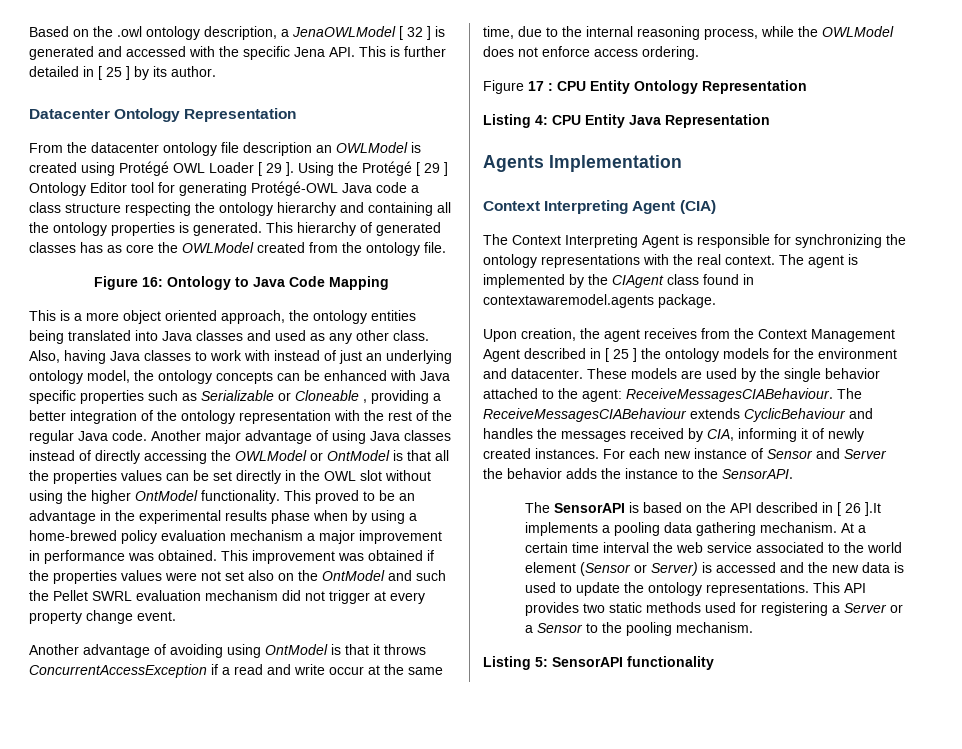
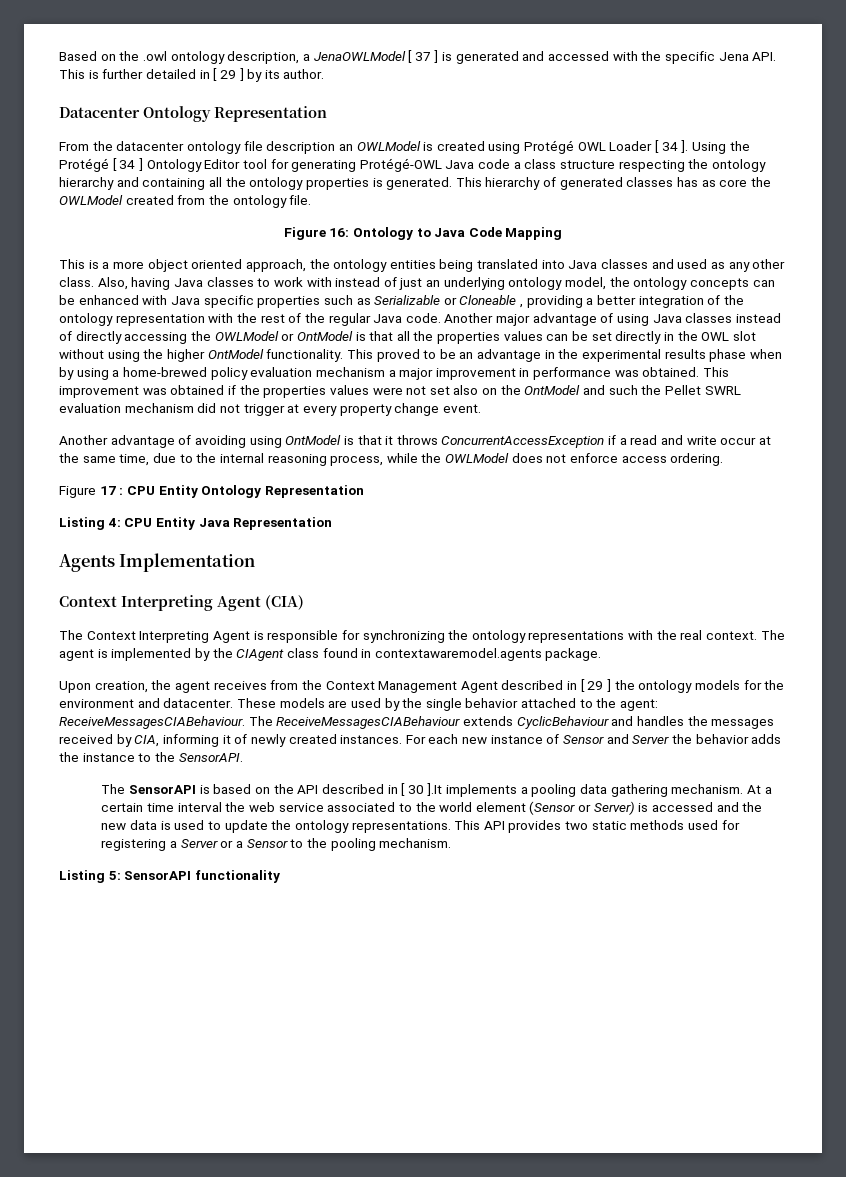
- Based on the .owl ontology description, a JenaOWLModel [ 32 ] is generated and accessed with the specific Jena API. This is further detailed in [ 25 ] by its author.
+ Based on the .owl ontology description, a JenaOWLModel [ 37 ] is generated and accessed with the specific Jena API. This is further detailed in [ 29 ] by its author.
- From the datacenter ontology file description an OWLModel is created using Protégé OWL Loader [ 29 ].
+ From the datacenter ontology file description an OWLModel is created using Protégé OWL Loader [ 34 ].
- Using the Protégé [ 29 ] Ontology Editor tool for generating Protégé-OWL Java code a class structure respecting the ontology hierarchy and containing all the ontology properties is generated.
+ Using the Protégé [ 34 ] Ontology Editor tool for generating Protégé-OWL Java code a class structure respecting the ontology hierarchy and containing all the ontology properties is generated.
- Upon creation, the agent receives from the Context Management Agent described in [ 25 ] the ontology models for the environment and datacenter.
+ Upon creation, the agent receives from the Context Management Agent described in [ 29 ] the ontology models for the environment and datacenter.
- The SensorAPI is based on the API described in [ 26 ].It implements a pooling data gathering mechanism.
+ The SensorAPI is based on the API described in [ 30 ].It implements a pooling data gathering mechanism.

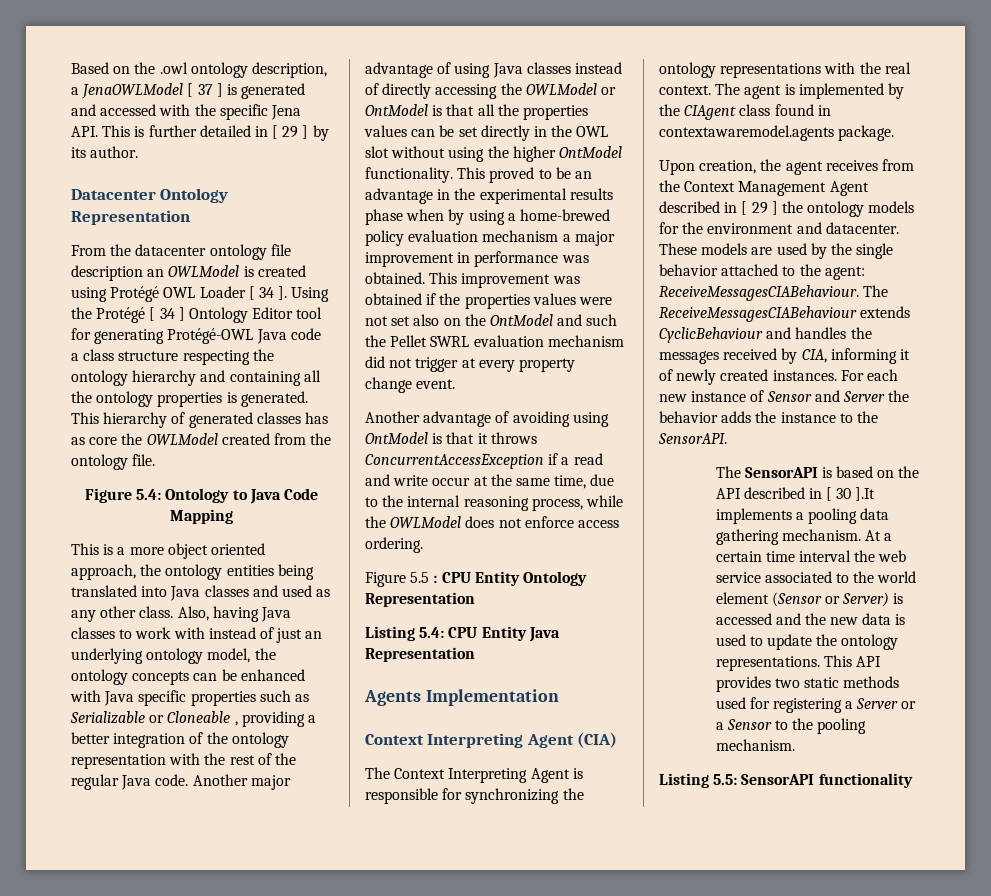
- Figure 16: Ontology to Java Code Mapping
+ Figure 5.4: Ontology to Java Code Mapping
- Figure 17 : CPU Entity Ontology Representation
+ Figure 5.5 : CPU Entity Ontology Representation
- Listing 4: CPU Entity Java Representation
+ Listing 5.4: CPU Entity Java Representation
- Listing 5: SensorAPI functionality
+ Listing 5.5: SensorAPI functionality

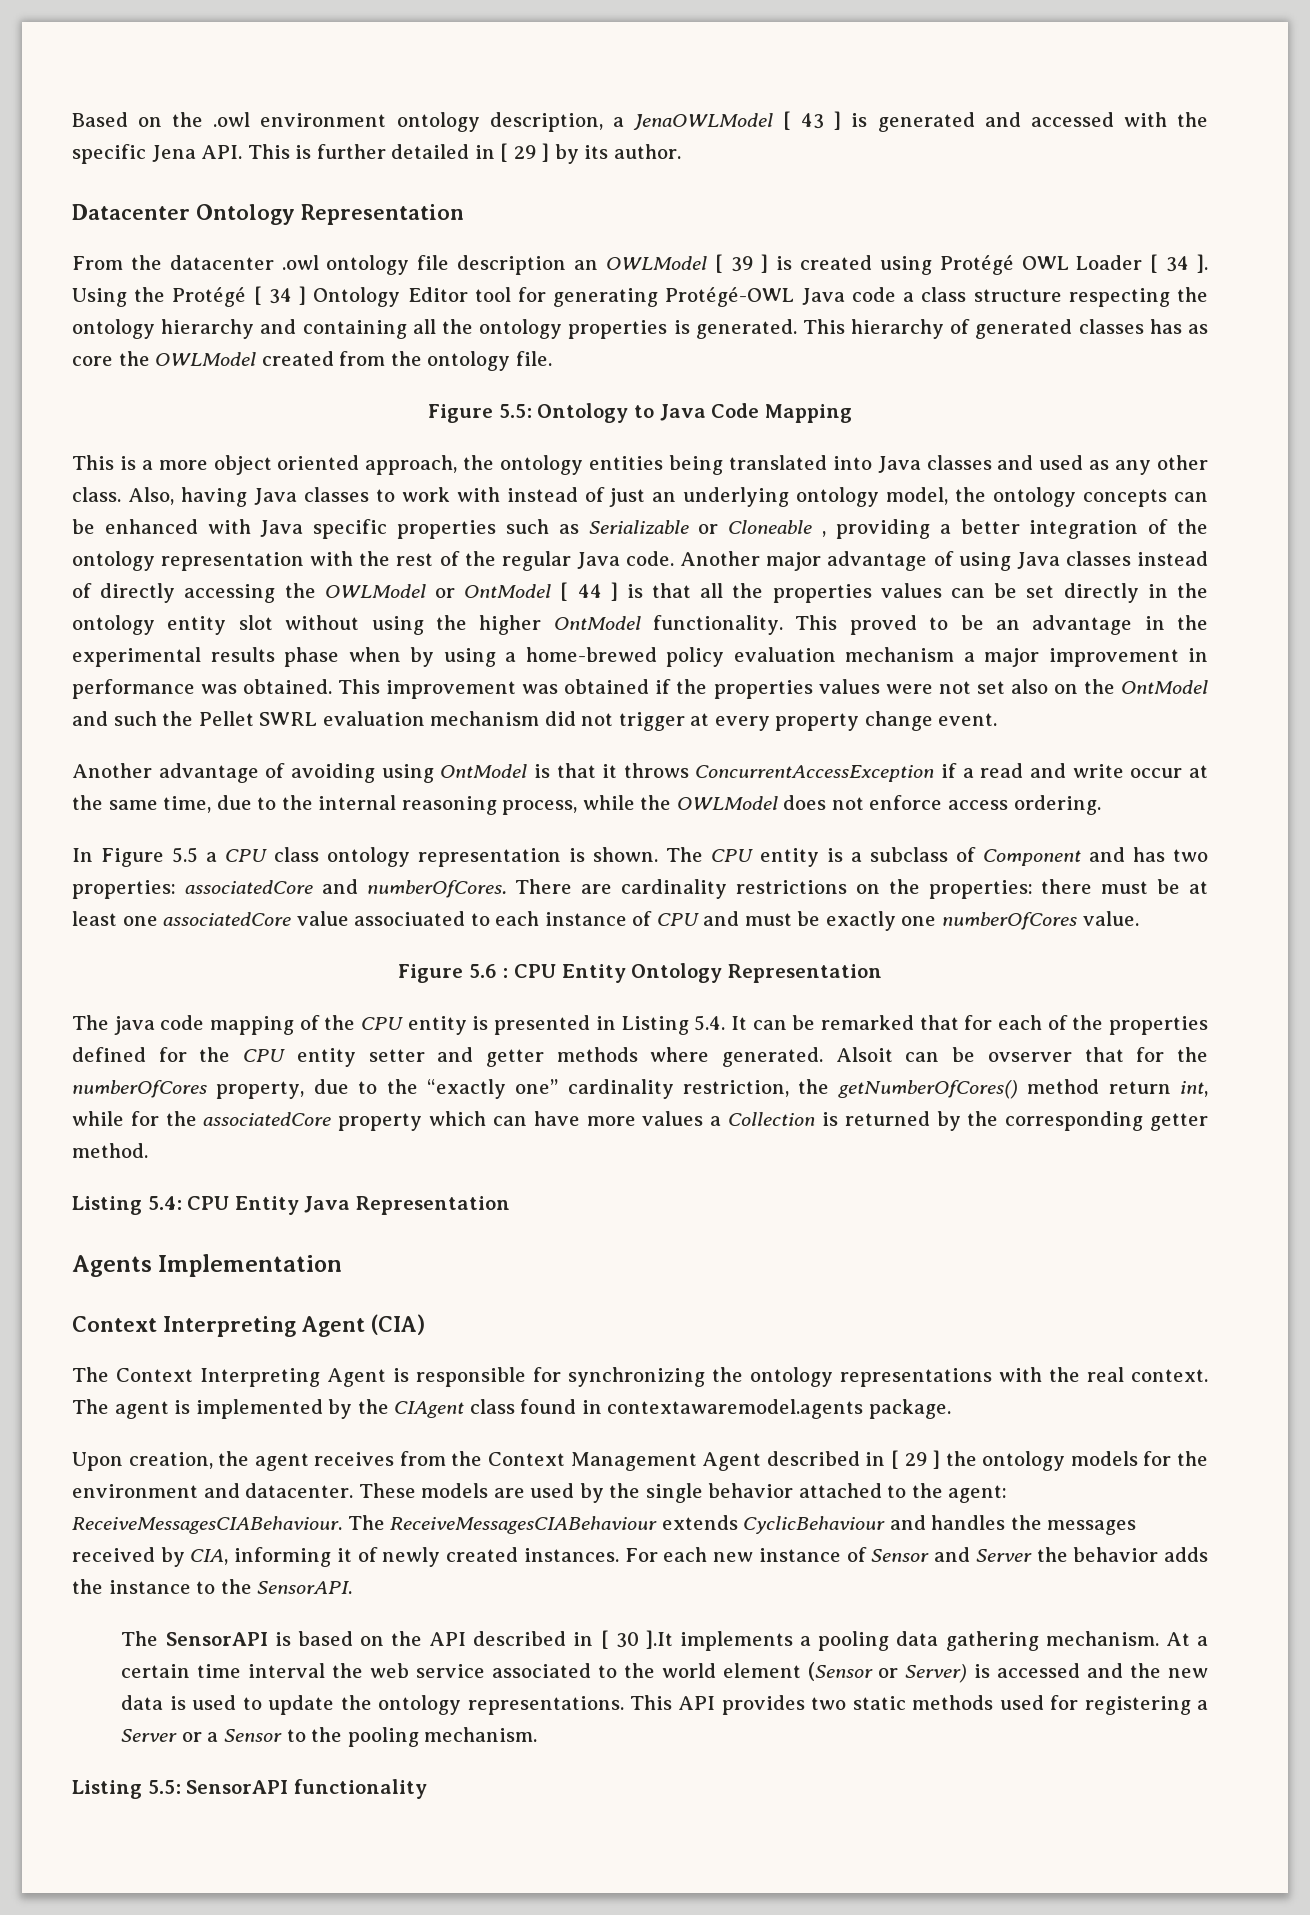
- Based on the .owl ontology description, a JenaOWLModel [ 37 ] is generated and accessed with the specific Jena API. This is further detailed in [ 29 ] by its author.
+ Based on the .owl environment ontology description, a JenaOWLModel [ 43 ] is generated and accessed with the specific Jena API. This is further detailed in [ 29 ] by its author.
- From the datacenter ontology file description an OWLModel is created using Protégé OWL Loader [ 34 ].
+ From the datacenter .owl ontology file description an OWLModel [ 39 ] is created using Protégé OWL Loader [ 34 ].
- Figure 5.4: Ontology to Java Code Mapping
+ Figure 5.5: Ontology to Java Code Mapping
- Another major advantage of using Java classes instead of directly accessing the OWLModel or OntModel is that all the properties values can be set directly in the OWL slot without using the higher OntModel functionality.
+ Another major advantage of using Java classes instead of directly accessing the OWLModel or OntModel [ 44 ] is that all the properties values can be set directly in the ontology entity slot without using the higher OntModel functionality.
- Figure 5.5 : CPU Entity Ontology Representation
+ In Figure 5.5 a CPU class ontology representation is shown. The CPU entity is a subclass of Component and has two properties: associatedCore and numberOfCores. There are cardinality restrictions on the properties: there must be at least one associatedCore value associuated to each instance of CPU and must be exactly one numberOfCores value.
+ Figure 5.6 : CPU Entity Ontology Representation
+ The java code mapping of the CPU entity is presented in Listing 5.4. It can be remarked that for each of the properties defined for the CPU entity setter and getter methods where generated. Alsoit can be ovserver that for the numberOfCores property, due to the “exactly one” cardinality restriction, the getNumberOfCores() method return int, while for the associatedCore property which can have more values a Collection is returned by the corresponding getter method.

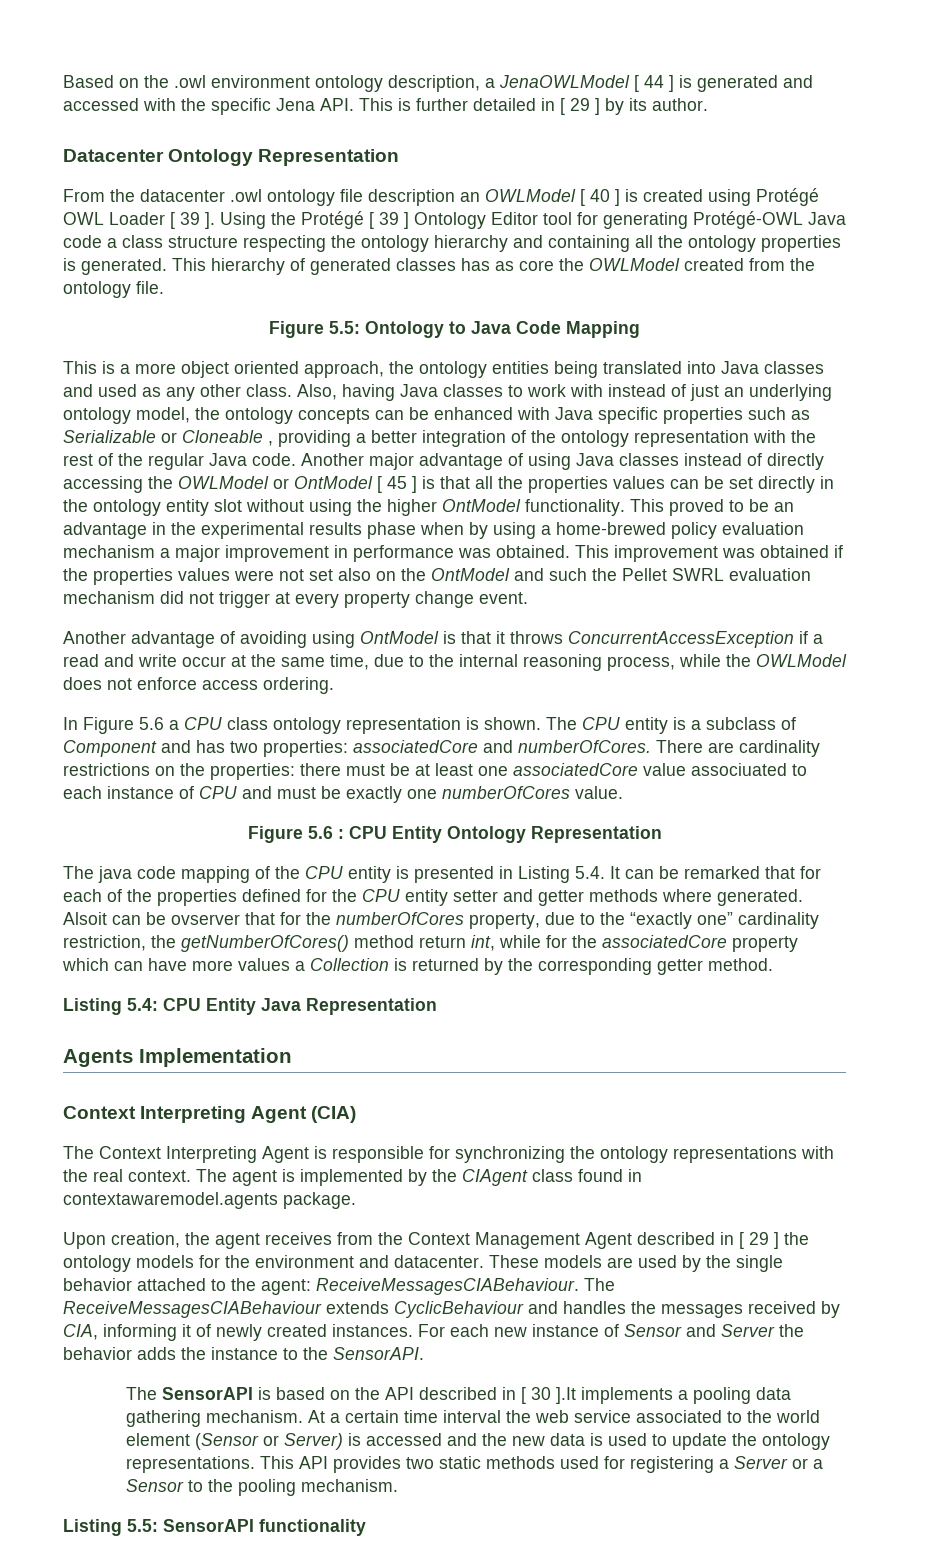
- Based on the .owl environment ontology description, a JenaOWLModel [ 43 ] is generated and accessed with the specific Jena API. This is further detailed in [ 29 ] by its author.
+ Based on the .owl environment ontology description, a JenaOWLModel [ 44 ] is generated and accessed with the specific Jena API. This is further detailed in [ 29 ] by its author.
- From the datacenter .owl ontology file description an OWLModel [ 39 ] is created using Protégé OWL Loader [ 34 ].
+ From the datacenter .owl ontology file description an OWLModel [ 40 ] is created using Protégé OWL Loader [ 39 ].
- Using the Protégé [ 34 ] Ontology Editor tool for generating Protégé-OWL Java code a class structure respecting the ontology hierarchy and containing all the ontology properties is generated.
+ Using the Protégé [ 39 ] Ontology Editor tool for generating Protégé-OWL Java code a class structure respecting the ontology hierarchy and containing all the ontology properties is generated.
- Another major advantage of using Java classes instead of directly accessing the OWLModel or OntModel [ 44 ] is that all the properties values can be set directly in the ontology entity slot without using the higher OntModel functionality.
+ Another major advantage of using Java classes instead of directly accessing the OWLModel or OntModel [ 45 ] is that all the properties values can be set directly in the ontology entity slot without using the higher OntModel functionality.
- In Figure 5.5 a CPU class ontology representation is shown.
+ In Figure 5.6 a CPU class ontology representation is shown.

